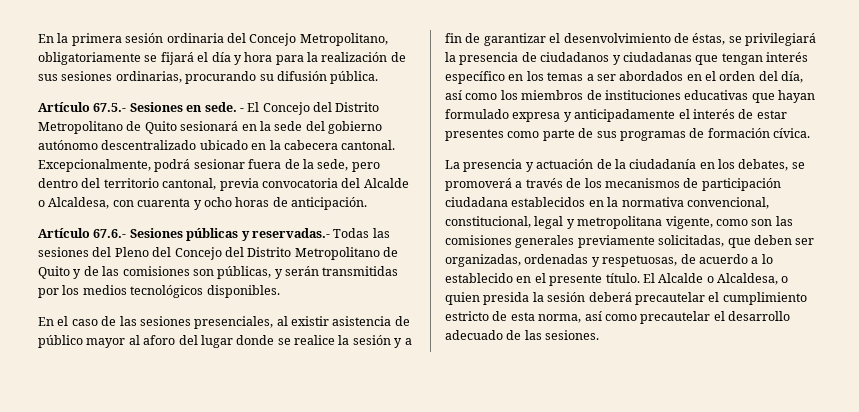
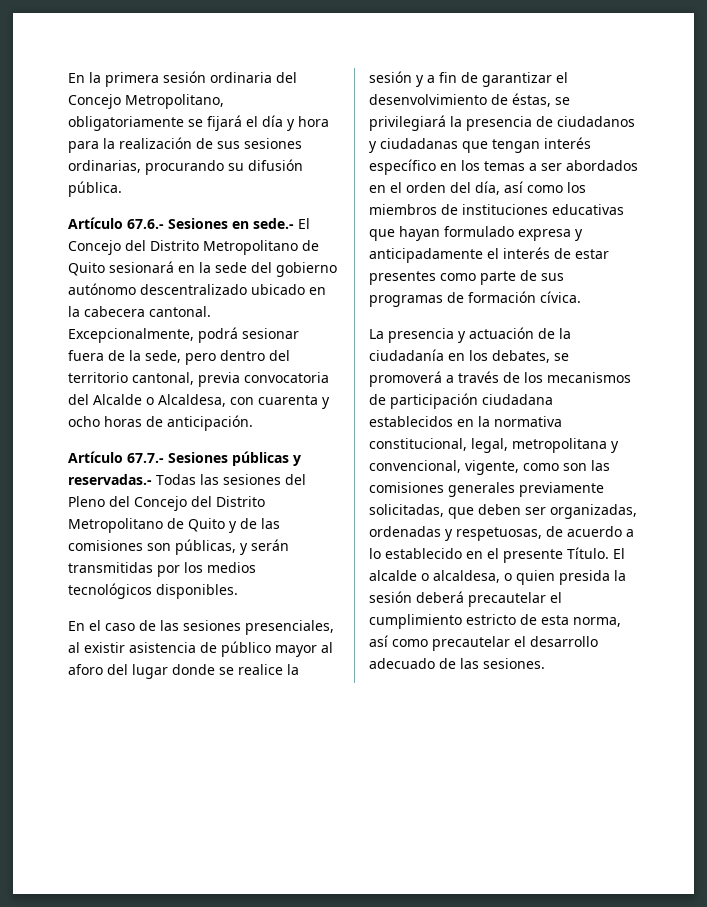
- Artículo 67.5.- Sesiones en sede. - El Concejo del Distrito Metropolitano de Quito sesionará en la sede del gobierno autónomo descentralizado ubicado en la cabecera cantonal.
+ Artículo 67.6.- Sesiones en sede.- El Concejo del Distrito Metropolitano de Quito sesionará en la sede del gobierno autónomo descentralizado ubicado en la cabecera cantonal.
- Artículo 67.6.- Sesiones públicas y reservadas.- Todas las sesiones del Pleno del Concejo del Distrito Metropolitano de Quito y de las comisiones son públicas, y serán transmitidas por los medios tecnológicos disponibles.
+ Artículo 67.7.- Sesiones públicas y reservadas.- Todas las sesiones del Pleno del Concejo del Distrito Metropolitano de Quito y de las comisiones son públicas, y serán transmitidas por los medios tecnológicos disponibles.
- La presencia y actuación de la ciudadanía en los debates, se promoverá a través de los mecanismos de participación ciudadana establecidos en la normativa convencional, constitucional, legal y metropolitana vigente, como son las comisiones generales previamente solicitadas, que deben ser organizadas, ordenadas y respetuosas, de acuerdo a lo establecido en el presente título. El Alcalde o Alcaldesa, o quien presida la sesión deberá precautelar el cumplimiento estricto de esta norma, así como precautelar el desarrollo adecuado de las sesiones.
+ La presencia y actuación de la ciudadanía en los debates, se promoverá a través de los mecanismos de participación ciudadana establecidos en la normativa constitucional, legal, metropolitana y convencional, vigente, como son las comisiones generales previamente solicitadas, que deben ser organizadas, ordenadas y respetuosas, de acuerdo a lo establecido en el presente Título. El alcalde o alcaldesa, o quien presida la sesión deberá precautelar el cumplimiento estricto de esta norma, así como precautelar el desarrollo adecuado de las sesiones.

